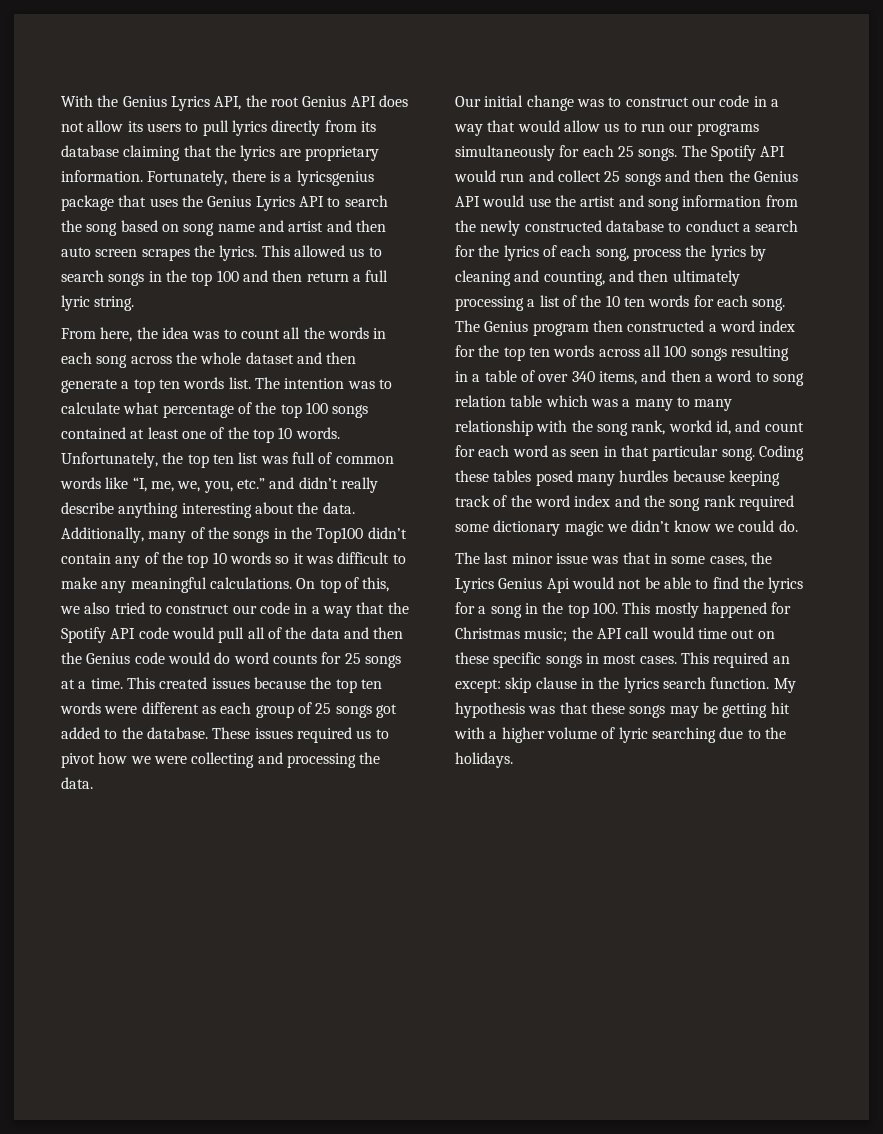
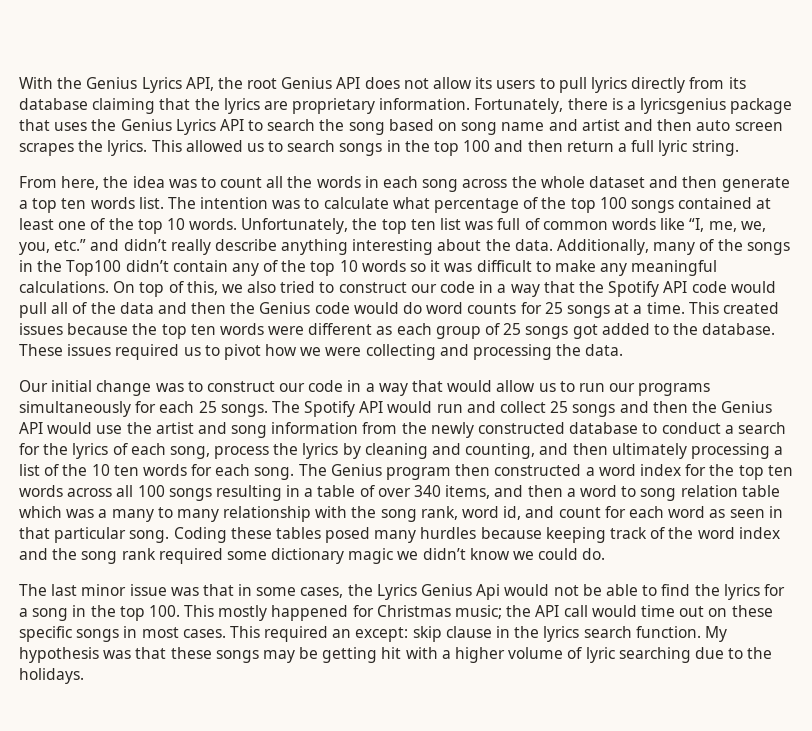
- The Genius program then constructed a word index for the top ten words across all 100 songs resulting in a table of over 340 items, and then a word to song relation table which was a many to many relationship with the song rank, workd id, and count for each word as seen in that particular song.
+ The Genius program then constructed a word index for the top ten words across all 100 songs resulting in a table of over 340 items, and then a word to song relation table which was a many to many relationship with the song rank, word id, and count for each word as seen in that particular song.

